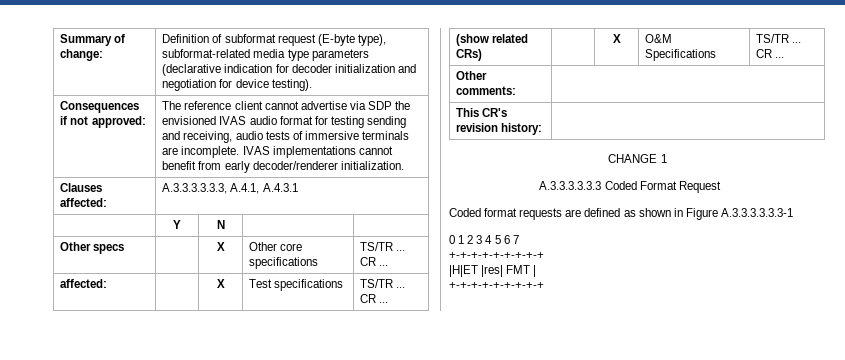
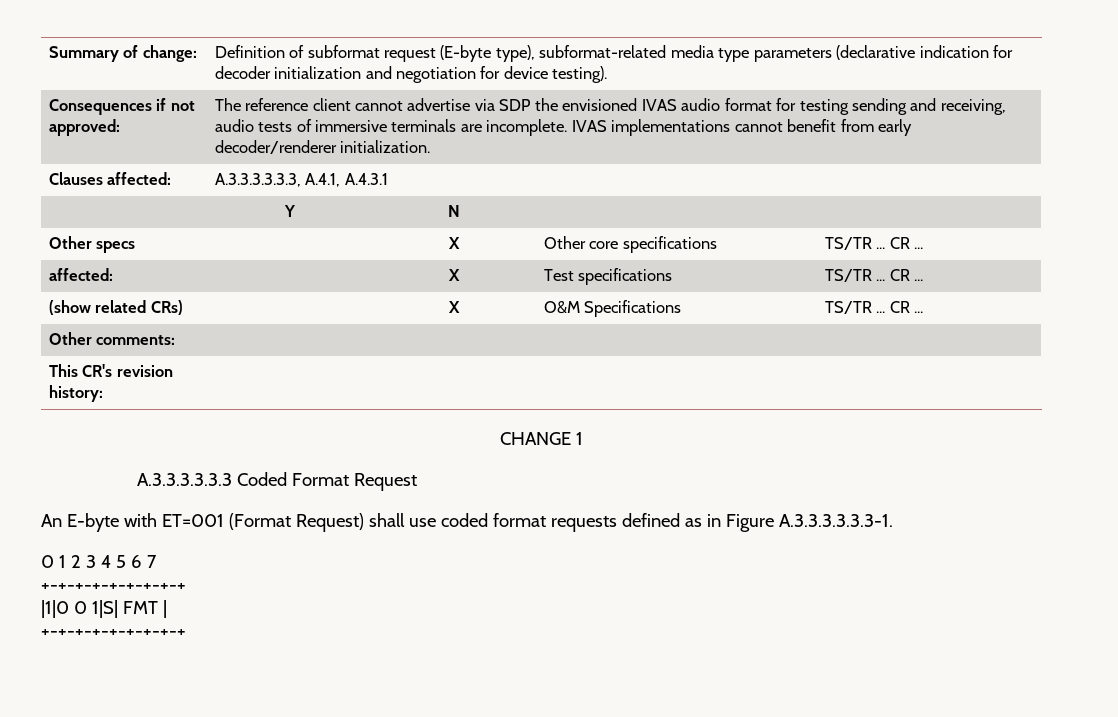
- Coded format requests are defined as shown in Figure A.3.3.3.3.3.3-1
+ An E-byte with ET=001 (Format Request) shall use coded format requests defined as in Figure A.3.3.3.3.3.3-1.
- |H|ET |res| FMT |
+ |1|0 0 1|S| FMT |

